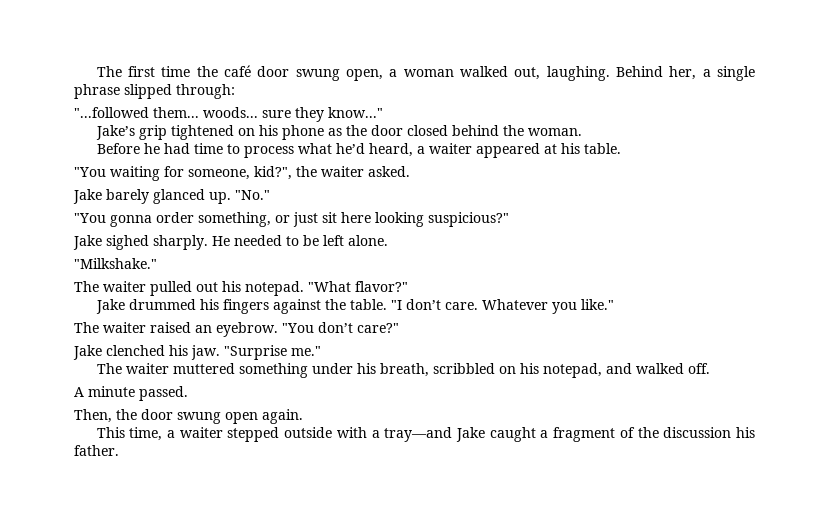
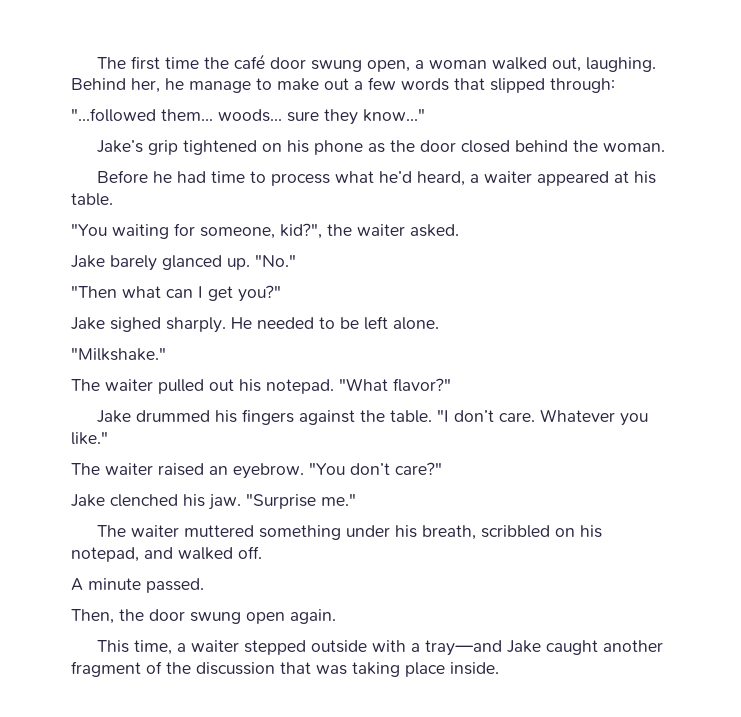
- Behind her, a single phrase slipped through:
+ Behind her, he manage to make out a few words that slipped through:
- "You gonna order something, or just sit here looking suspicious?"
+ "Then what can I get you?"
- This time, a waiter stepped outside with a tray—and Jake caught a fragment of the discussion his father.
+ This time, a waiter stepped outside with a tray—and Jake caught another fragment of the discussion that was taking place inside.

